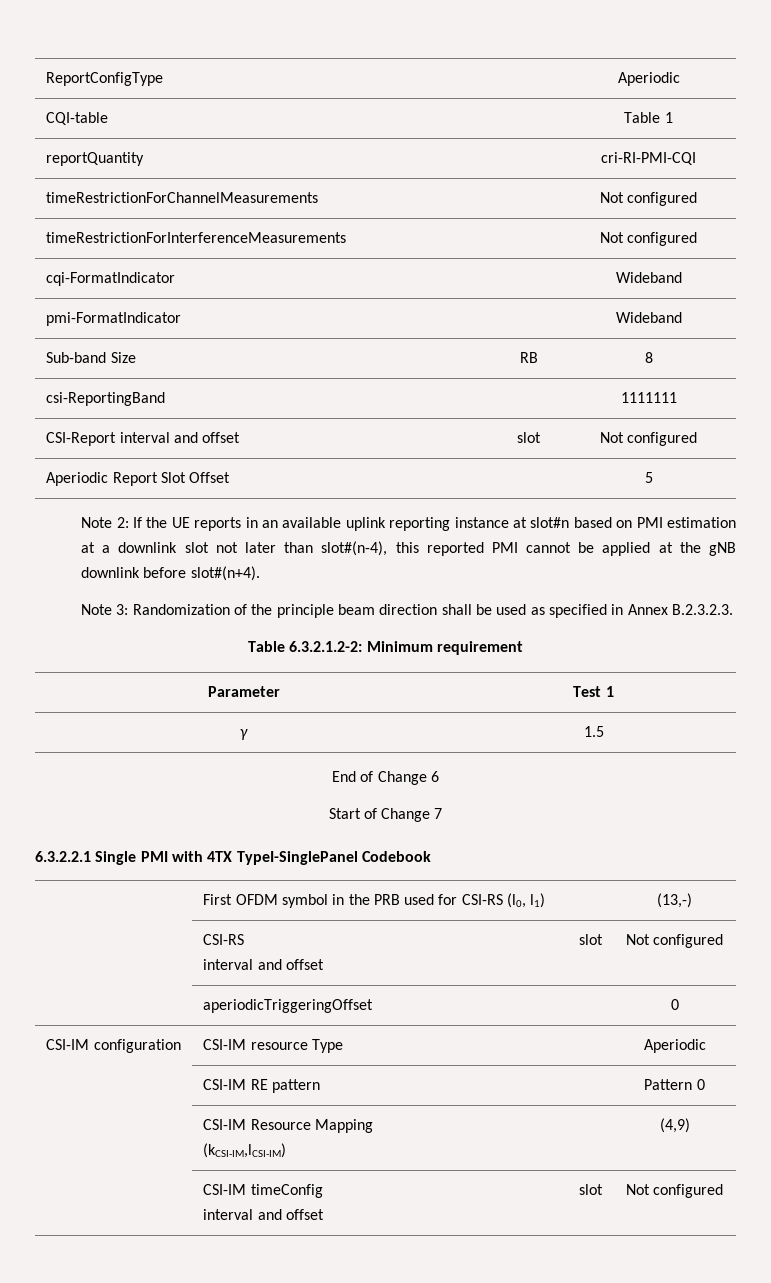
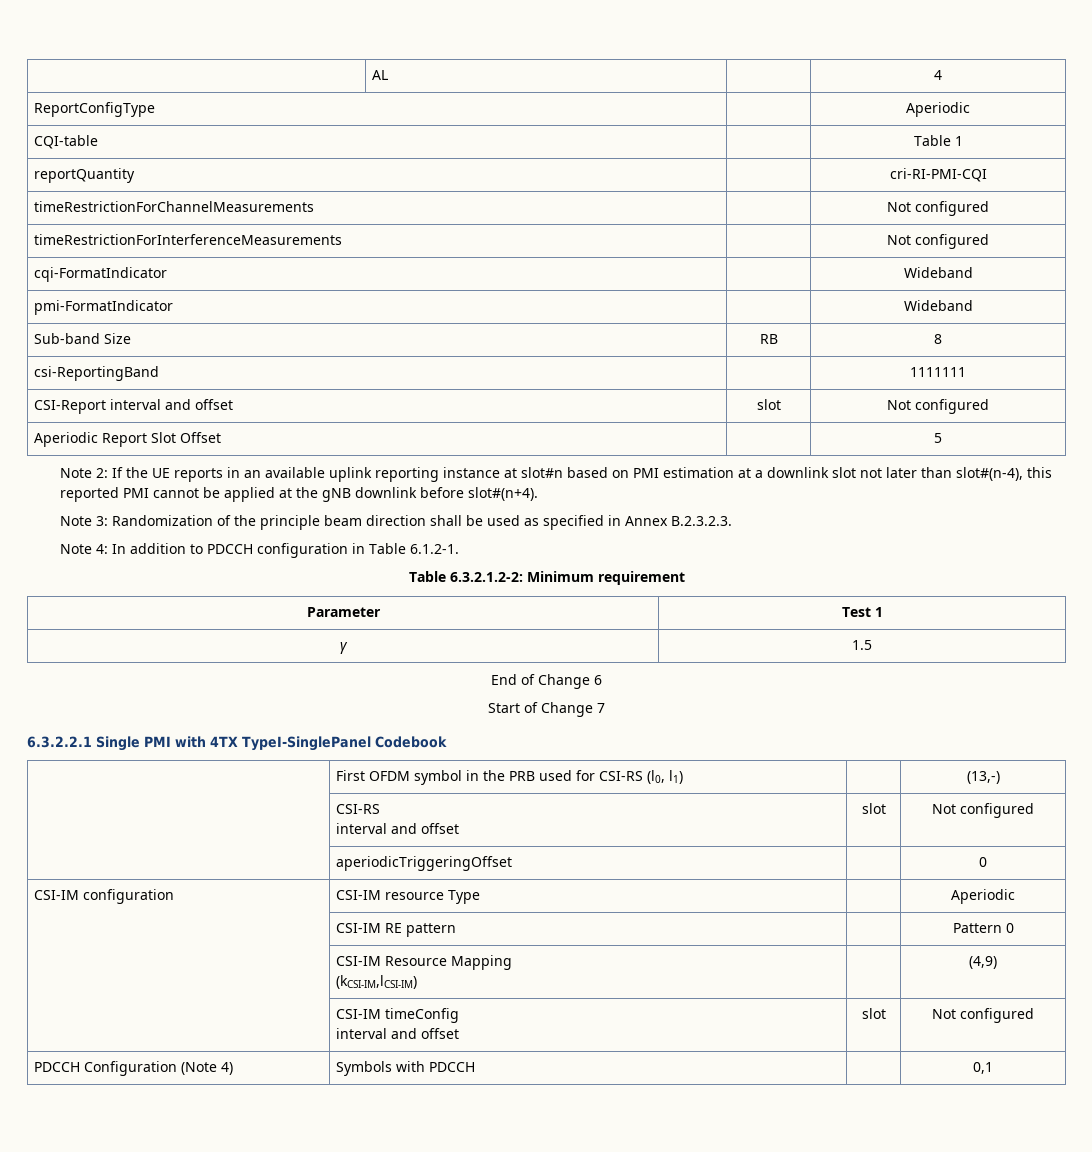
+ | AL | | 4
+ Note 4: In addition to PDCCH configuration in Table 6.1.2-1.
+ PDCCH Configuration (Note 4) | Symbols with PDCCH | | 0,1

